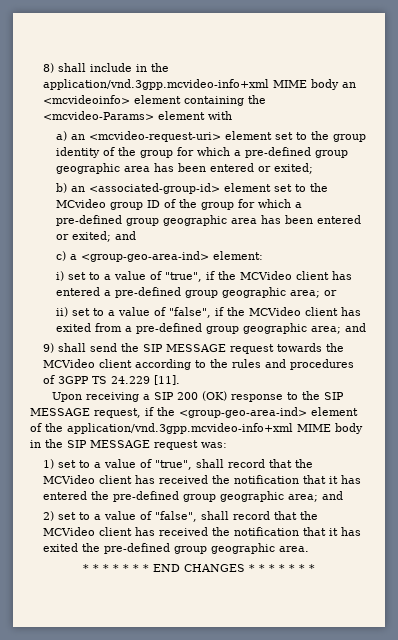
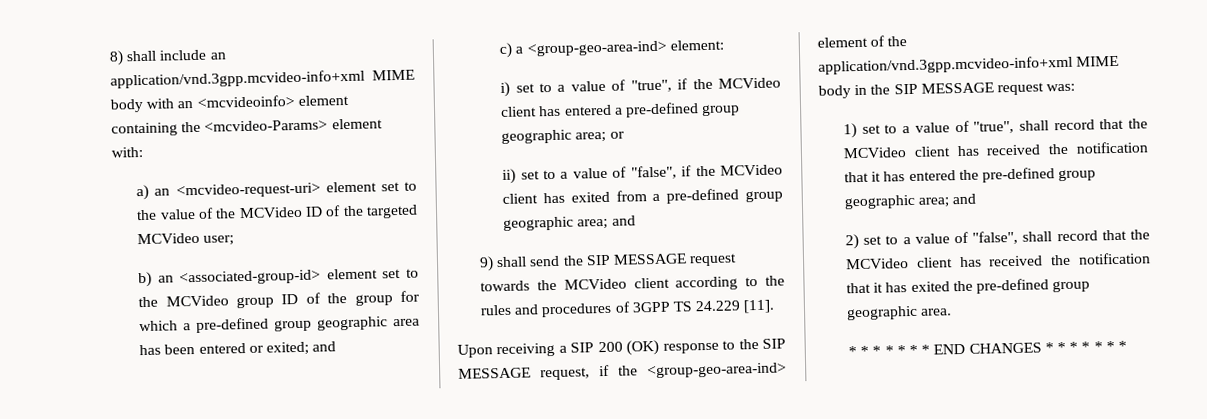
- 8) shall include in the application/vnd.3gpp.mcvideo-info+xml MIME body an <mcvideoinfo> element containing the <mcvideo-Params> element with
+ 8) shall include an application/vnd.3gpp.mcvideo-info+xml MIME body with an <mcvideoinfo> element containing the <mcvideo-Params> element with:
- a) an <mcvideo-request-uri> element set to the group identity of the group for which a pre-defined group geographic area has been entered or exited;
+ a) an <mcvideo-request-uri> element set to the value of the MCVideo ID of the targeted MCVideo user;
- b) an <associated-group-id> element set to the MCvideo group ID of the group for which a pre-defined group geographic area has been entered or exited; and
+ b) an <associated-group-id> element set to the MCVideo group ID of the group for which a pre-defined group geographic area has been entered or exited; and

